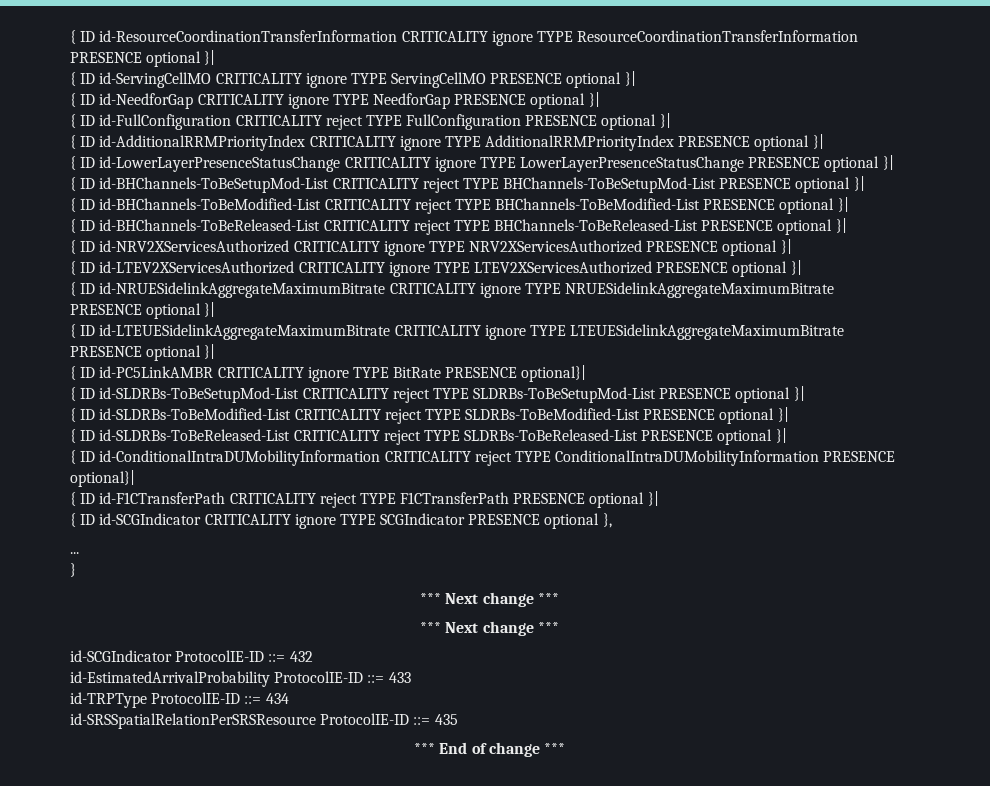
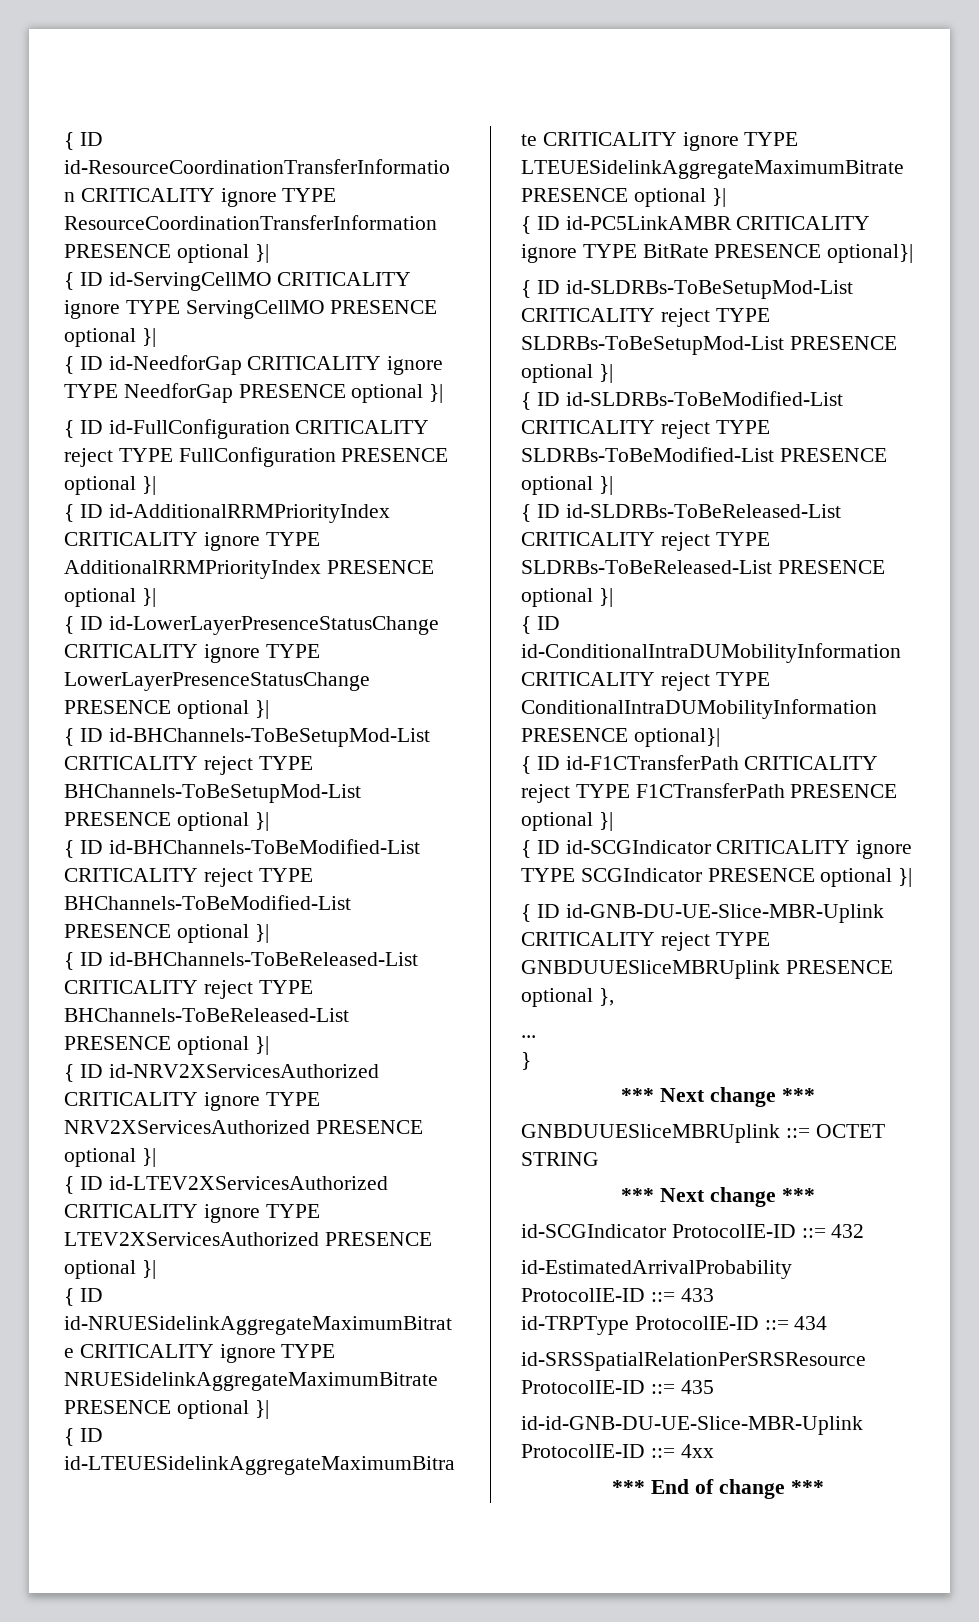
- { ID id-SCGIndicator CRITICALITY ignore TYPE SCGIndicator PRESENCE optional },
+ { ID id-SCGIndicator CRITICALITY ignore TYPE SCGIndicator PRESENCE optional }|
+ { ID id-GNB-DU-UE-Slice-MBR-Uplink CRITICALITY reject TYPE GNBDUUESliceMBRUplink PRESENCE optional },
+ GNBDUUESliceMBRUplink ::= OCTET STRING
+ id-id-GNB-DU-UE-Slice-MBR-Uplink ProtocolIE-ID ::= 4xx

